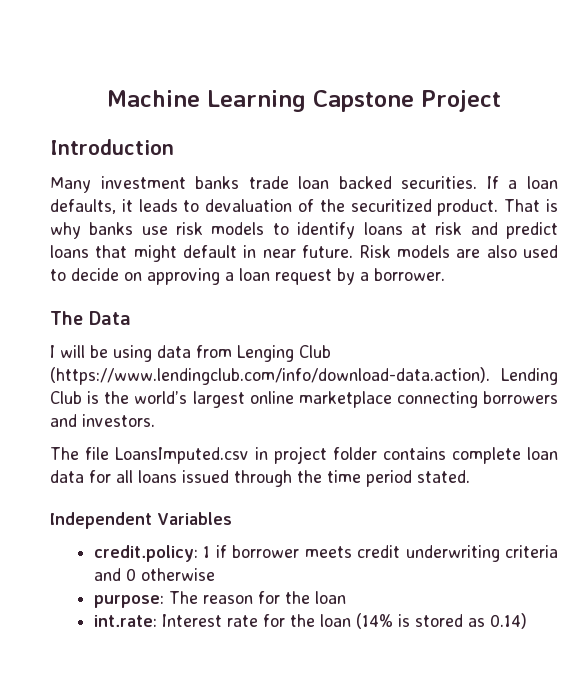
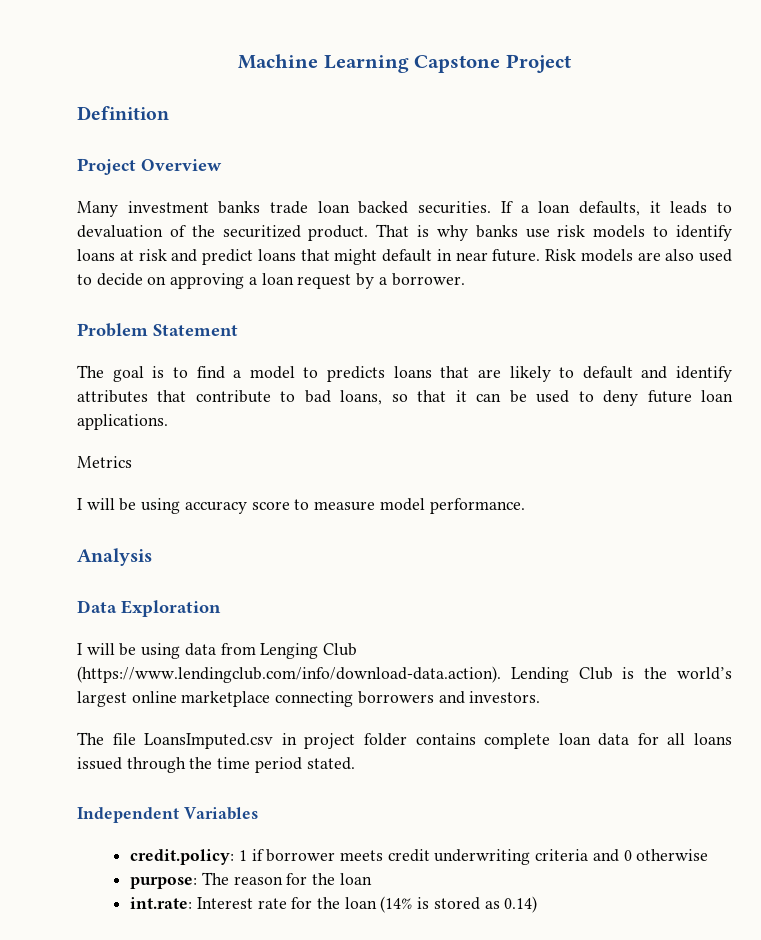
- Introduction
+ Definition
+ Project Overview
- The Data
+ Problem Statement
+ The goal is to find a model to predicts loans that are likely to default and identify attributes that contribute to bad loans, so that it can be used to deny future loan applications.
+ Metrics
+ I will be using accuracy score to measure model performance.
+ Analysis
+ Data Exploration

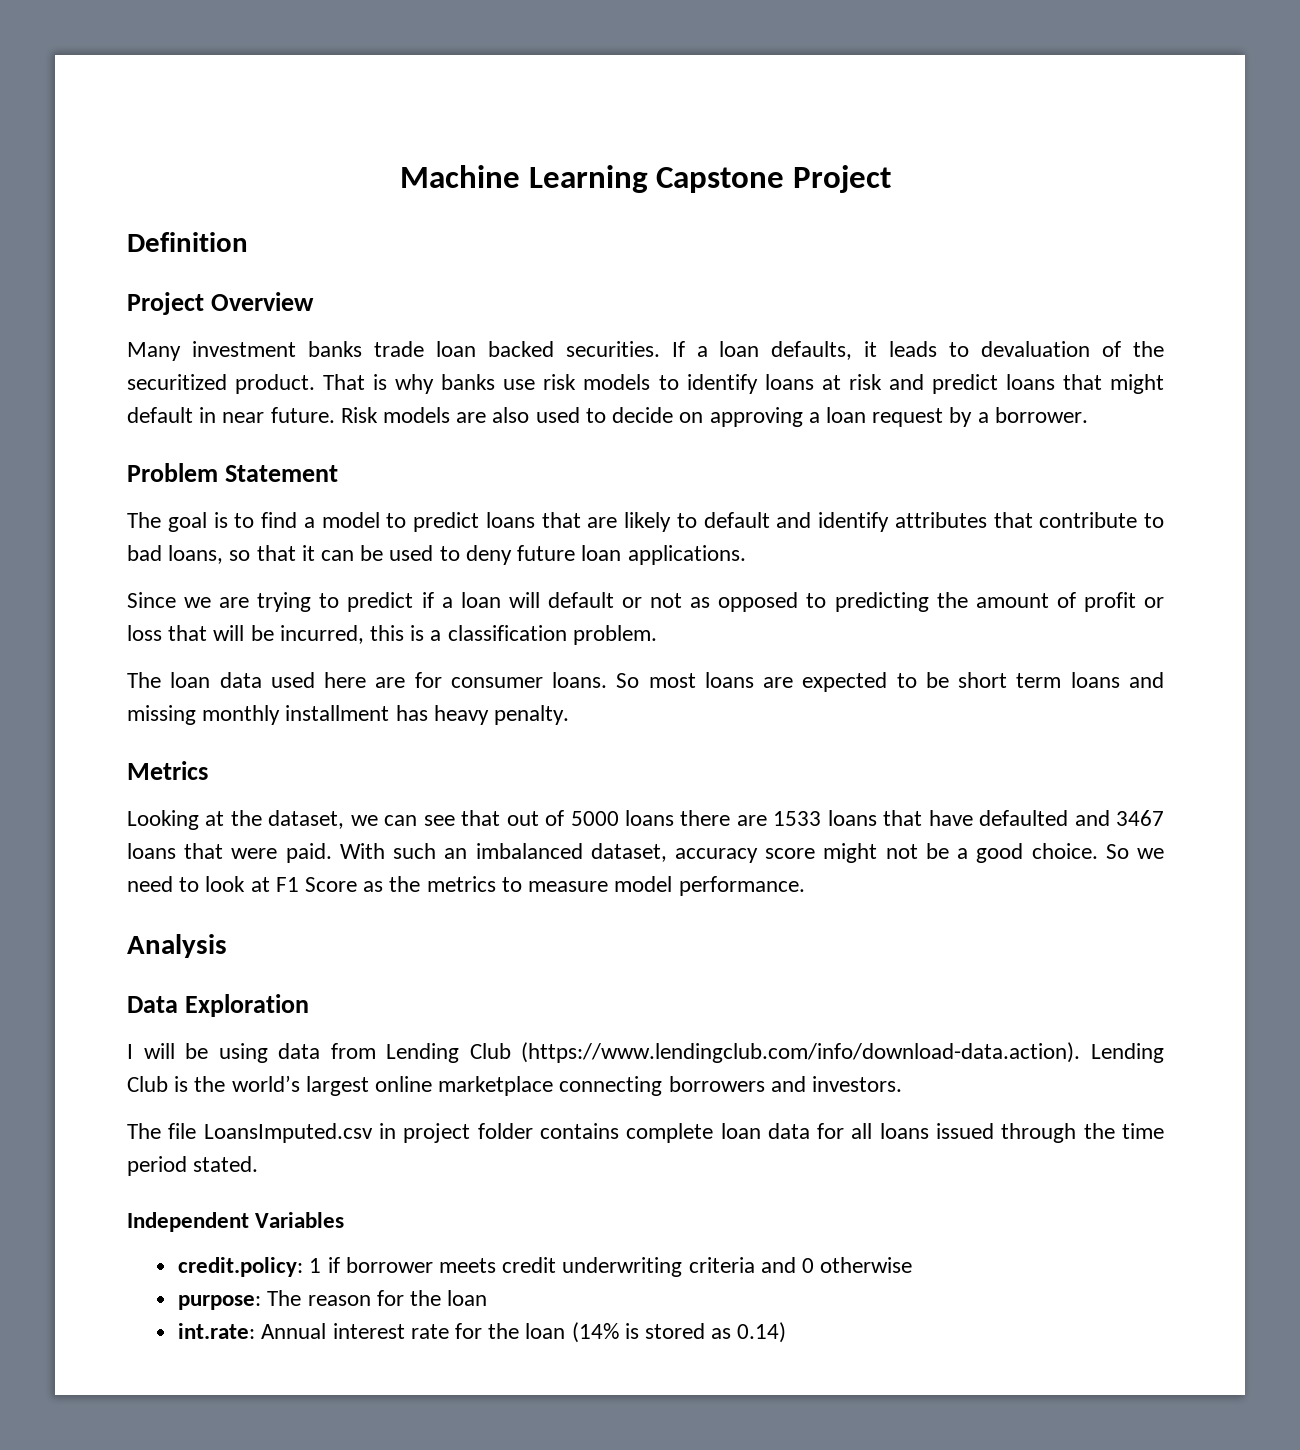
- The goal is to find a model to predicts loans that are likely to default and identify attributes that contribute to bad loans, so that it can be used to deny future loan applications.
+ The goal is to find a model to predict loans that are likely to default and identify attributes that contribute to bad loans, so that it can be used to deny future loan applications.
+ Since we are trying to predict if a loan will default or not as opposed to predicting the amount of profit or loss that will be incurred, this is a classification problem.
+ The loan data used here are for consumer loans. So most loans are expected to be short term loans and missing monthly installment has heavy penalty.
  Metrics
- I will be using accuracy score to measure model performance.
+ Looking at the dataset, we can see that out of 5000 loans there are 1533 loans that have defaulted and 3467 loans that were paid. With such an imbalanced dataset, accuracy score might not be a good choice. So we need to look at F1 Score as the metrics to measure model performance.
- I will be using data from Lenging Club (https://www.lendingclub.com/info/download-data.action). Lending Club is the world’s largest online marketplace connecting borrowers and investors.
+ I will be using data from Lending Club (https://www.lendingclub.com/info/download-data.action). Lending Club is the world’s largest online marketplace connecting borrowers and investors.
- int.rate: Interest rate for the loan (14% is stored as 0.14)
+ int.rate: Annual interest rate for the loan (14% is stored as 0.14)

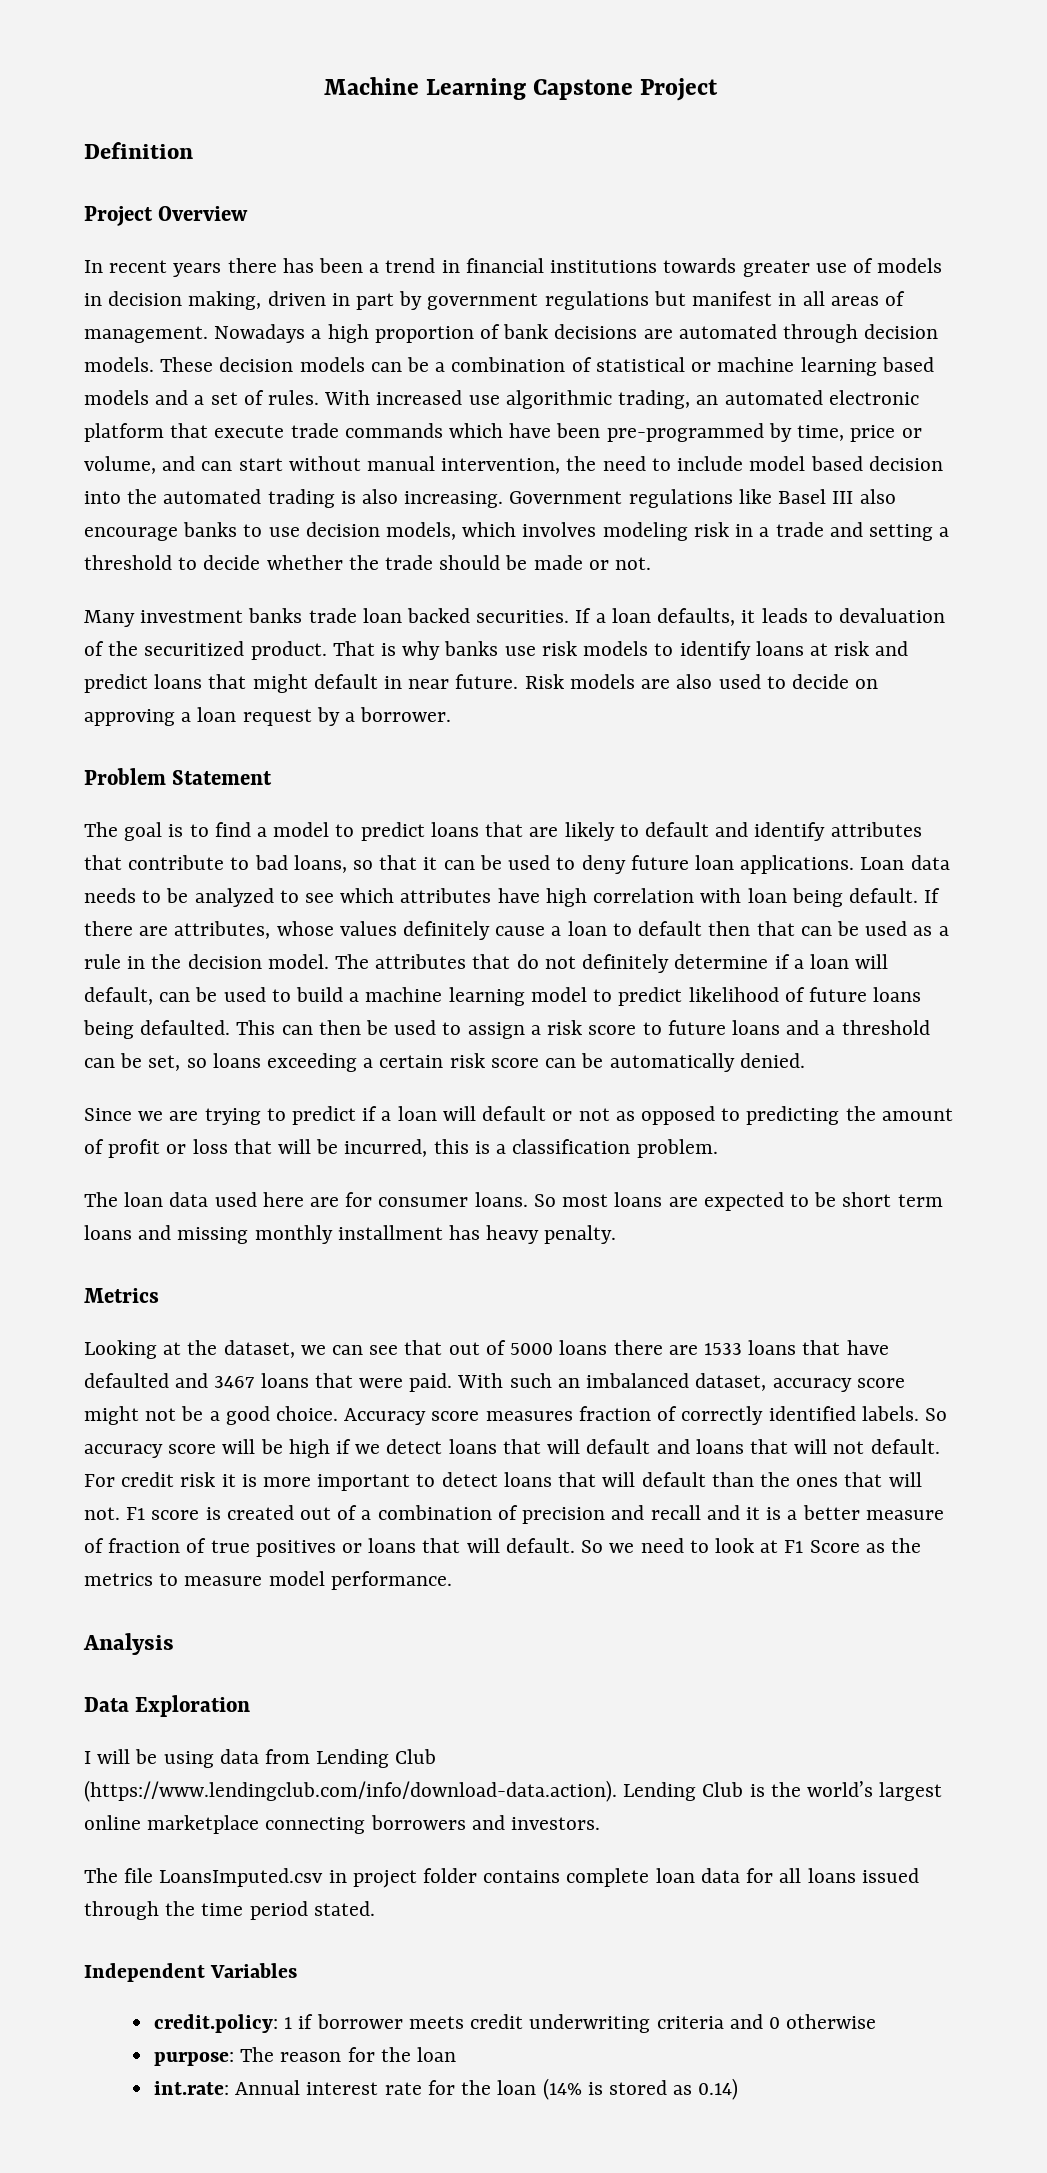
+ In recent years there has been a trend in financial institutions towards greater use of models in decision making, driven in part by government regulations but manifest in all areas of management. Nowadays a high proportion of bank decisions are automated through decision models. These decision models can be a combination of statistical or machine learning based models and a set of rules. With increased use algorithmic trading, an automated electronic platform that execute trade commands which have been pre-programmed by time, price or volume, and can start without manual intervention, the need to include model based decision into the automated trading is also increasing. Government regulations like Basel III also encourage banks to use decision models, which involves modeling risk in a trade and setting a threshold to decide whether the trade should be made or not.
+ Loan data needs to be analyzed to see which attributes have high correlation with loan being default. If there are attributes, whose values definitely cause a loan to default then that can be used as a rule in the decision model. The attributes that do not definitely determine if a loan will default, can be used to build a machine learning model to predict likelihood of future loans being defaulted. This can then be used to assign a risk score to future loans and a threshold can be set, so loans exceeding a certain risk score can be automatically denied.
+ Accuracy score measures fraction of correctly identified labels. So accuracy score will be high if we detect loans that will default and loans that will not default. For credit risk it is more important to detect loans that will default than the ones that will not. F1 score is created out of a combination of precision and recall and it is a better measure of fraction of true positives or loans that will default.

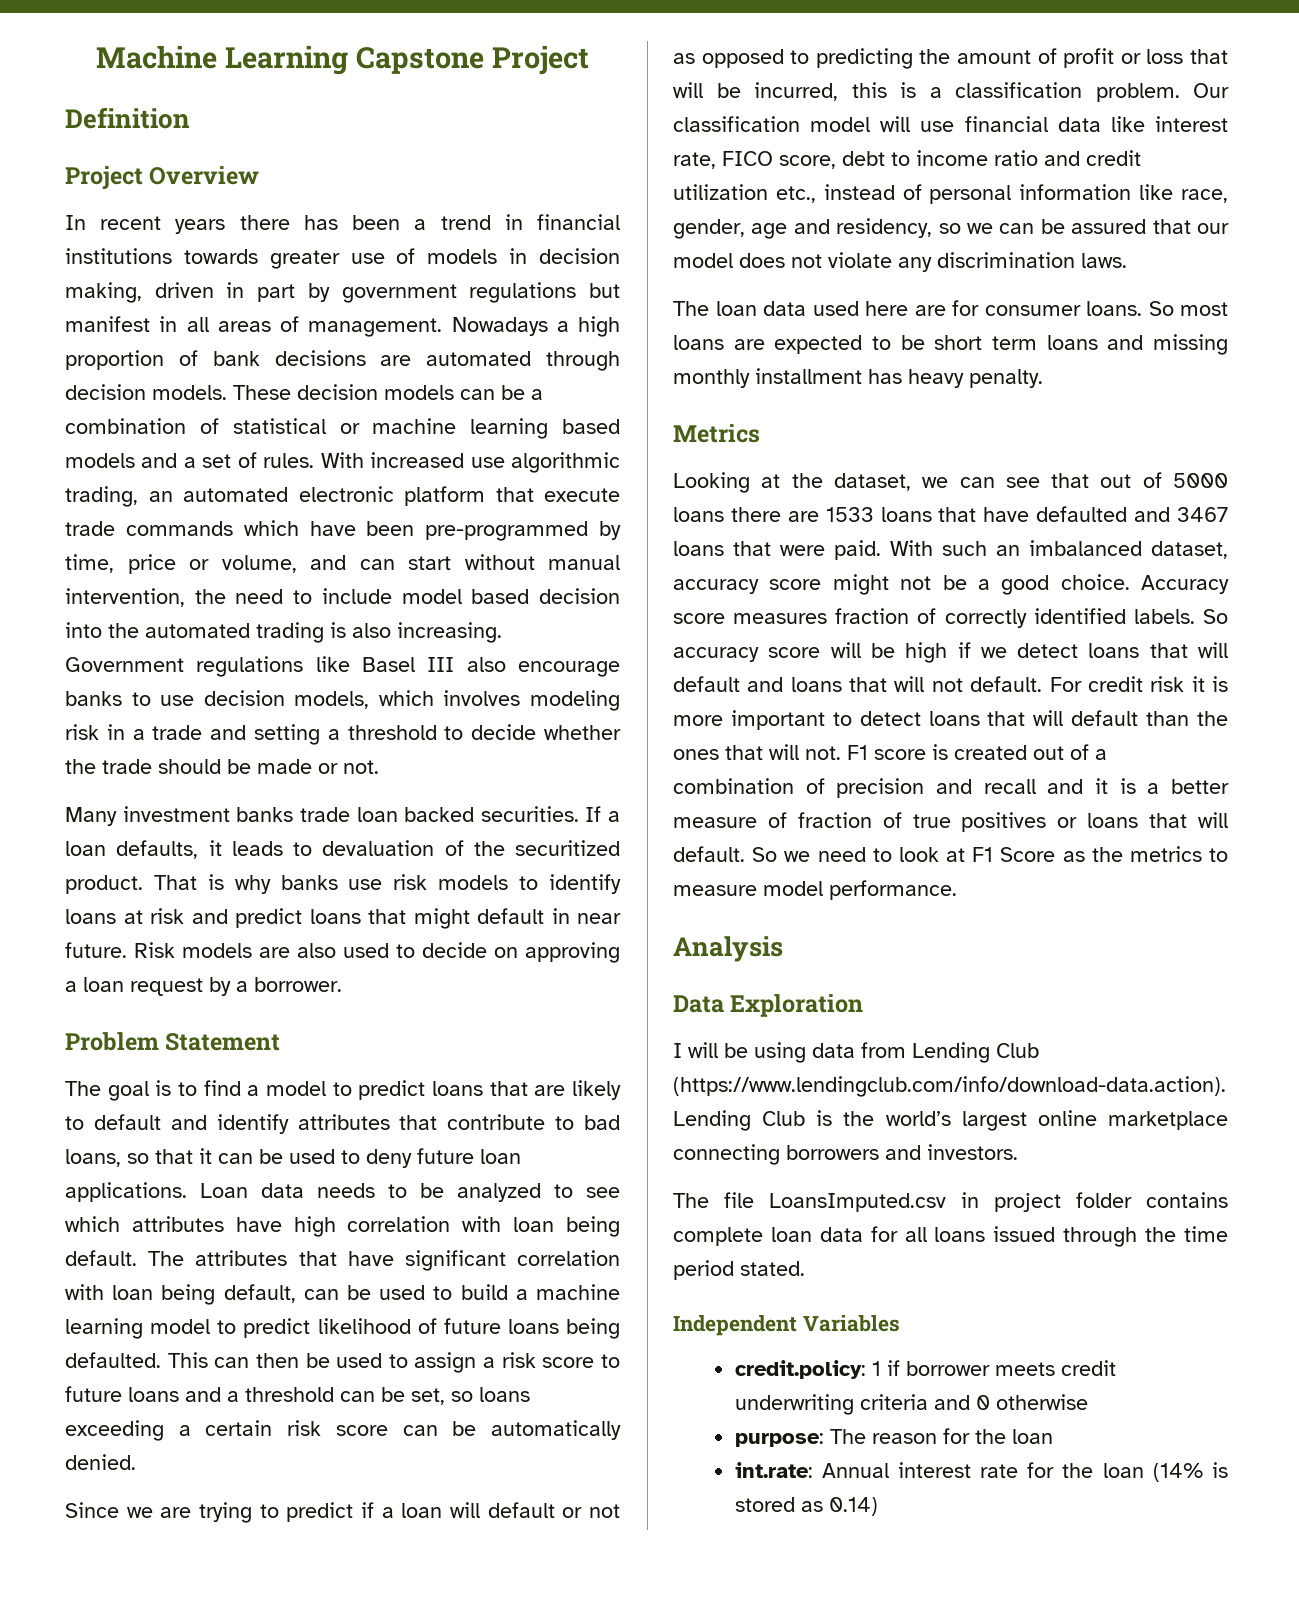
- If there are attributes, whose values definitely cause a loan to default then that can be used as a rule in the decision model. The attributes that do not definitely determine if a loan will default, can be used to build a machine learning model to predict likelihood of future loans being defaulted.
+ The attributes that have significant correlation with loan being default, can be used to build a machine learning model to predict likelihood of future loans being defaulted.
+ Our classification model will use financial data like interest rate, FICO score, debt to income ratio and credit utilization etc., instead of personal information like race, gender, age and residency, so we can be assured that our model does not violate any discrimination laws.

